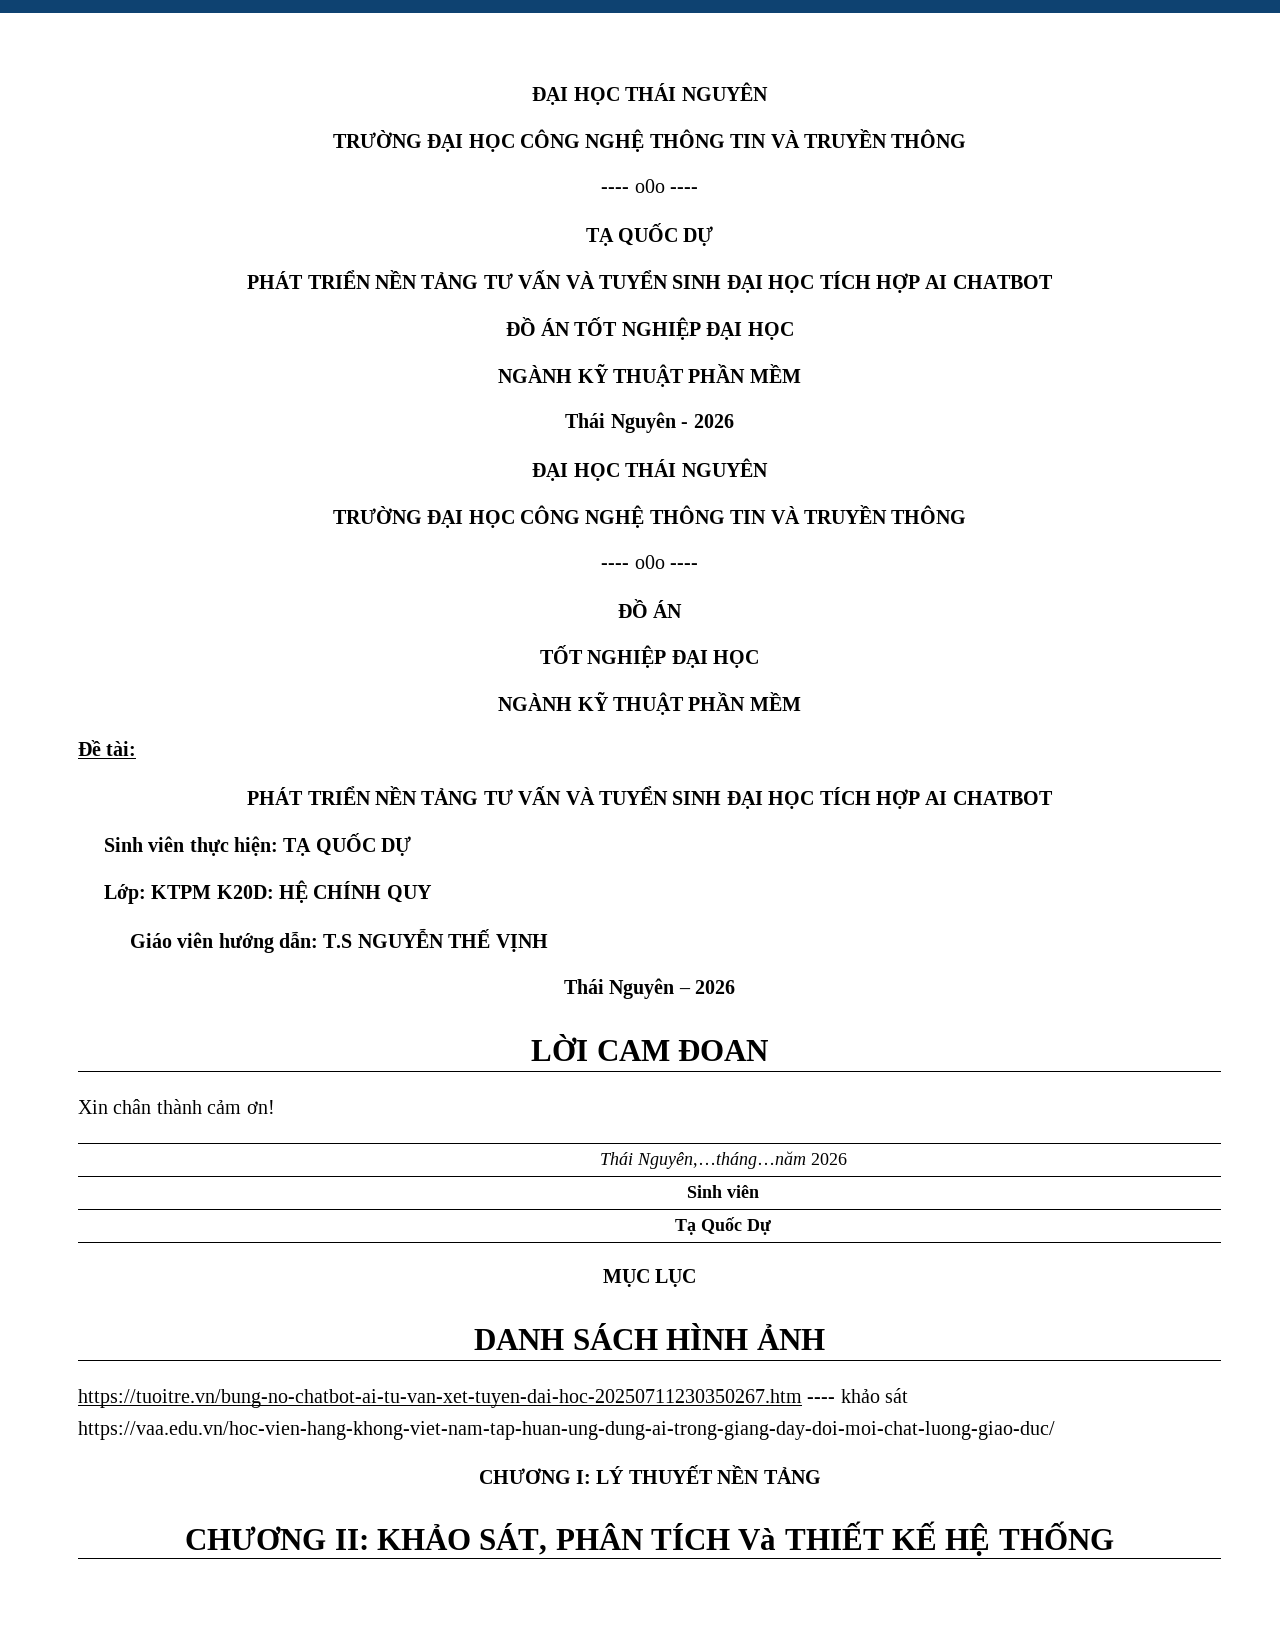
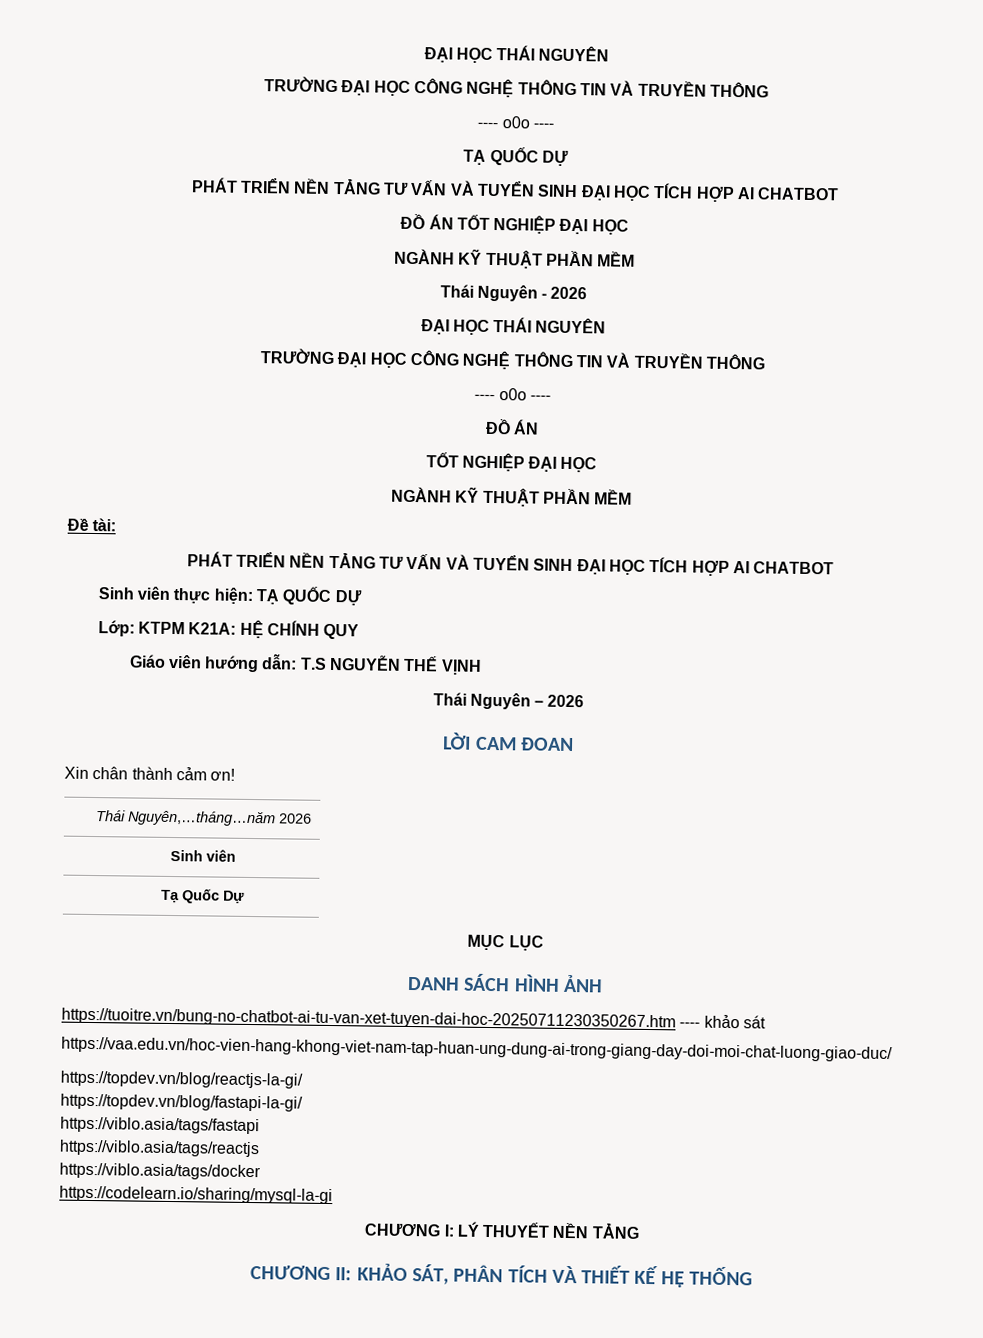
- Lớp: KTPM K20D: HỆ CHÍNH QUY
+ Lớp: KTPM K21A: HỆ CHÍNH QUY
+ https://topdev.vn/blog/reactjs-la-gi/
+ https://topdev.vn/blog/fastapi-la-gi/
+ https://viblo.asia/tags/fastapi
+ https://viblo.asia/tags/reactjs
+ https://viblo.asia/tags/docker
+ https://codelearn.io/sharing/mysql-la-gi
- CHƯƠNG II: KHẢO SÁT, PHÂN TÍCH Và THIẾT KẾ HỆ THỐNG
+ CHƯƠNG II: KHẢO SÁT, PHÂN TÍCH VÀ THIẾT KẾ HỆ THỐNG

